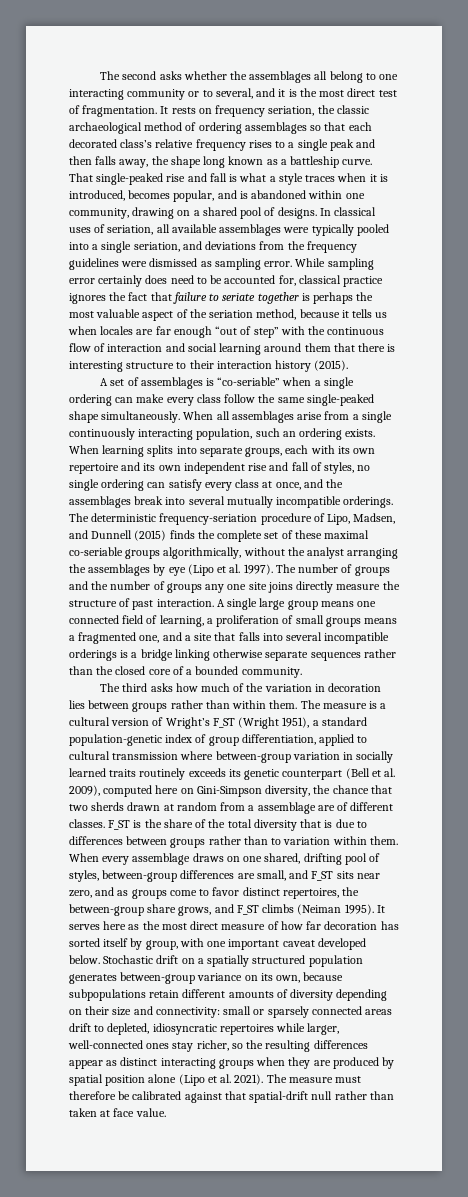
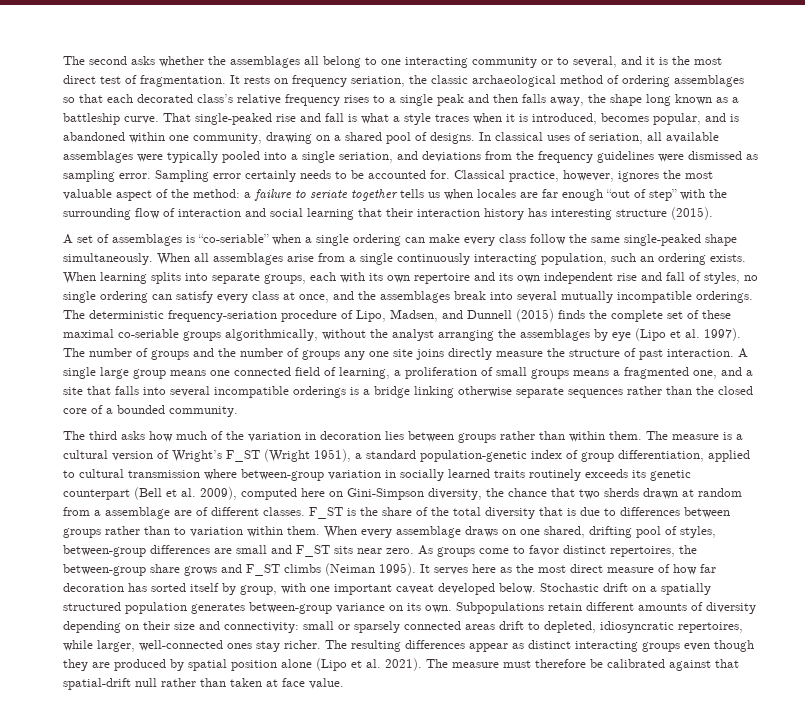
- While sampling error certainly does need to be accounted for, classical practice ignores the fact that failure to seriate together is perhaps the most valuable aspect of the seriation method, because it tells us when locales are far enough “out of step” with the continuous flow of interaction and social learning around them that there is interesting structure to their interaction history (2015).
+ Sampling error certainly needs to be accounted for. Classical practice, however, ignores the most valuable aspect of the method: a failure to seriate together tells us when locales are far enough “out of step” with the surrounding flow of interaction and social learning that their interaction history has interesting structure (2015).
- When every assemblage draws on one shared, drifting pool of styles, between-group differences are small, and F_ST sits near zero, and as groups come to favor distinct repertoires, the between-group share grows, and F_ST climbs (Neiman 1995).
+ When every assemblage draws on one shared, drifting pool of styles, between-group differences are small and F_ST sits near zero. As groups come to favor distinct repertoires, the between-group share grows and F_ST climbs (Neiman 1995).
- Stochastic drift on a spatially structured population generates between-group variance on its own, because subpopulations retain different amounts of diversity depending on their size and connectivity: small or sparsely connected areas drift to depleted, idiosyncratic repertoires while larger, well-connected ones stay richer, so the resulting differences appear as distinct interacting groups when they are produced by spatial position alone (Lipo et al. 2021).
+ Stochastic drift on a spatially structured population generates between-group variance on its own. Subpopulations retain different amounts of diversity depending on their size and connectivity: small or sparsely connected areas drift to depleted, idiosyncratic repertoires, while larger, well-connected ones stay richer. The resulting differences appear as distinct interacting groups even though they are produced by spatial position alone (Lipo et al. 2021).

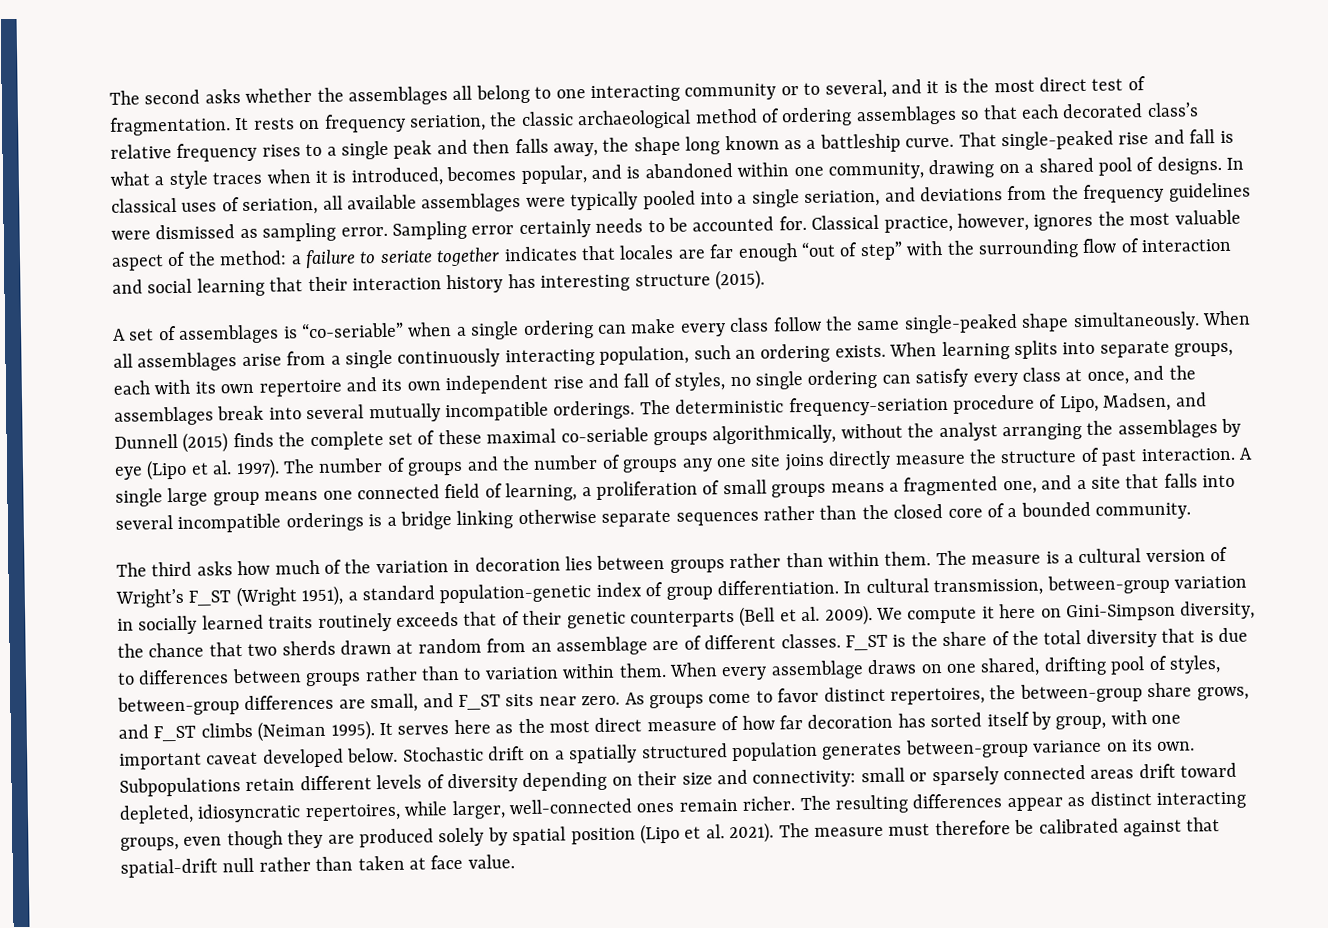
- Classical practice, however, ignores the most valuable aspect of the method: a failure to seriate together tells us when locales are far enough “out of step” with the surrounding flow of interaction and social learning that their interaction history has interesting structure (2015).
+ Classical practice, however, ignores the most valuable aspect of the method: a failure to seriate together indicates that locales are far enough “out of step” with the surrounding flow of interaction and social learning that their interaction history has interesting structure (2015).
- The measure is a cultural version of Wright’s F_ST (Wright 1951), a standard population-genetic index of group differentiation, applied to cultural transmission where between-group variation in socially learned traits routinely exceeds its genetic counterpart (Bell et al. 2009), computed here on Gini-Simpson diversity, the chance that two sherds drawn at random from a assemblage are of different classes.
+ The measure is a cultural version of Wright’s F_ST (Wright 1951), a standard population-genetic index of group differentiation. In cultural transmission, between-group variation in socially learned traits routinely exceeds that of their genetic counterparts (Bell et al. 2009). We compute it here on Gini-Simpson diversity, the chance that two sherds drawn at random from an assemblage are of different classes.
- When every assemblage draws on one shared, drifting pool of styles, between-group differences are small and F_ST sits near zero.
+ When every assemblage draws on one shared, drifting pool of styles, between-group differences are small, and F_ST sits near zero.
- As groups come to favor distinct repertoires, the between-group share grows and F_ST climbs (Neiman 1995).
+ As groups come to favor distinct repertoires, the between-group share grows, and F_ST climbs (Neiman 1995).
- Subpopulations retain different amounts of diversity depending on their size and connectivity: small or sparsely connected areas drift to depleted, idiosyncratic repertoires, while larger, well-connected ones stay richer.
+ Subpopulations retain different levels of diversity depending on their size and connectivity: small or sparsely connected areas drift toward depleted, idiosyncratic repertoires, while larger, well-connected ones remain richer.
- The resulting differences appear as distinct interacting groups even though they are produced by spatial position alone (Lipo et al. 2021).
+ The resulting differences appear as distinct interacting groups, even though they are produced solely by spatial position (Lipo et al. 2021).

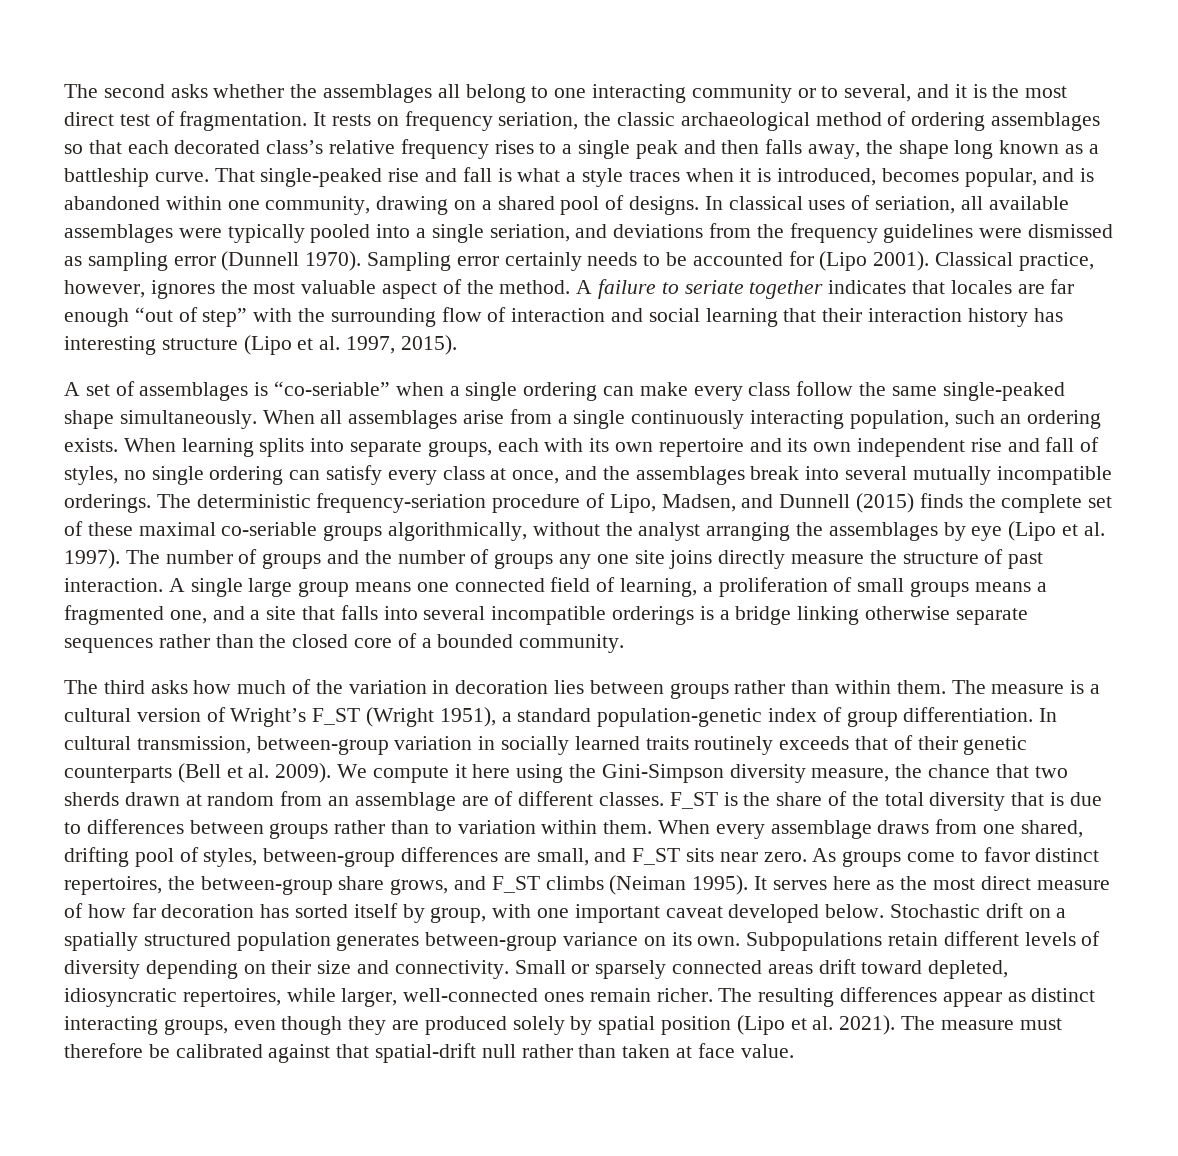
- In classical uses of seriation, all available assemblages were typically pooled into a single seriation, and deviations from the frequency guidelines were dismissed as sampling error.
+ In classical uses of seriation, all available assemblages were typically pooled into a single seriation, and deviations from the frequency guidelines were dismissed as sampling error (Dunnell 1970).
- Sampling error certainly needs to be accounted for.
+ Sampling error certainly needs to be accounted for (Lipo 2001).
- Classical practice, however, ignores the most valuable aspect of the method: a failure to seriate together indicates that locales are far enough “out of step” with the surrounding flow of interaction and social learning that their interaction history has interesting structure (2015).
+ Classical practice, however, ignores the most valuable aspect of the method. A failure to seriate together indicates that locales are far enough “out of step” with the surrounding flow of interaction and social learning that their interaction history has interesting structure (Lipo et al. 1997, 2015).
- We compute it here on Gini-Simpson diversity, the chance that two sherds drawn at random from an assemblage are of different classes.
+ We compute it here using the Gini-Simpson diversity measure, the chance that two sherds drawn at random from an assemblage are of different classes.
- When every assemblage draws on one shared, drifting pool of styles, between-group differences are small, and F_ST sits near zero.
+ When every assemblage draws from one shared, drifting pool of styles, between-group differences are small, and F_ST sits near zero.
- Subpopulations retain different levels of diversity depending on their size and connectivity: small or sparsely connected areas drift toward depleted, idiosyncratic repertoires, while larger, well-connected ones remain richer.
+ Subpopulations retain different levels of diversity depending on their size and connectivity. Small or sparsely connected areas drift toward depleted, idiosyncratic repertoires, while larger, well-connected ones remain richer.

